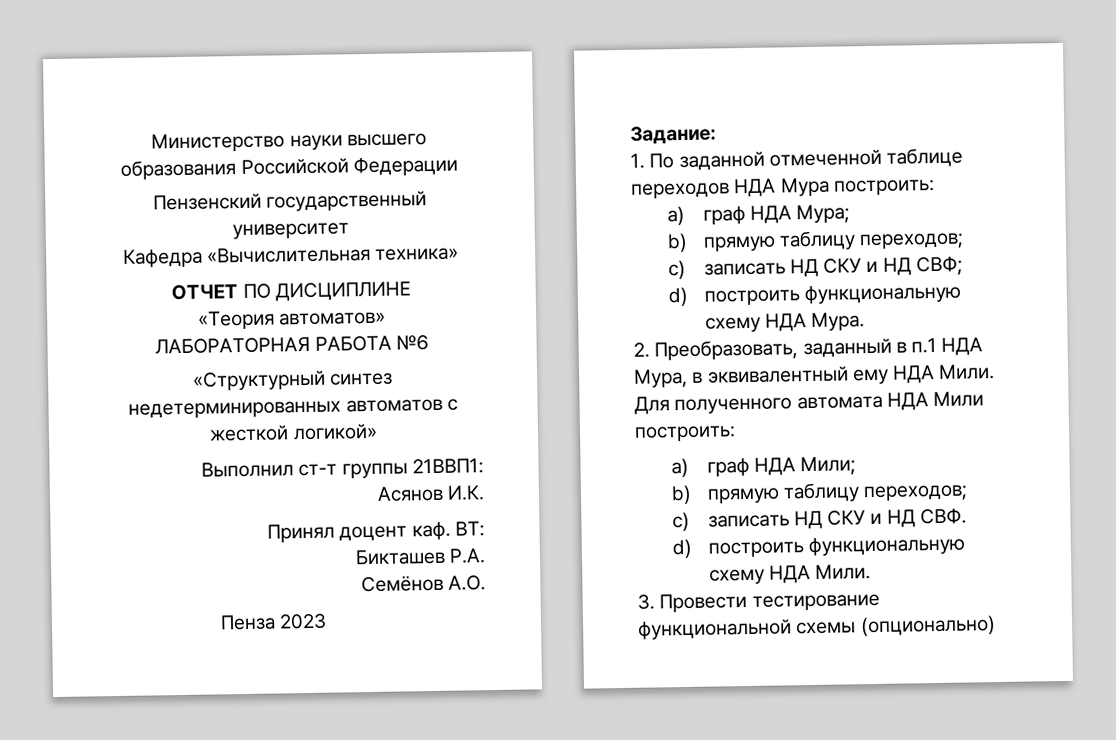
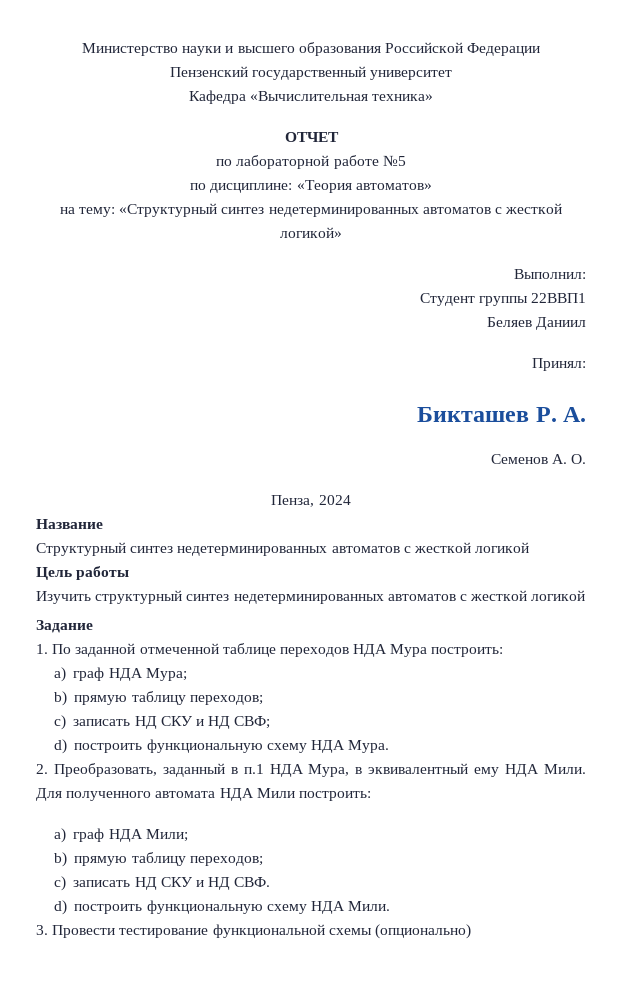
- Министерство науки высшего образования Российской Федерации
+ Министерство науки и высшего образования Российской Федерации
- ОТЧЕТ ПО ДИСЦИПЛИНЕ
- «Теория автоматов»
+ ОТЧЕТ
+ по лабораторной работе №5
+ по дисциплине: «Теория автоматов»
- ЛАБОРАТОРНАЯ РАБОТА №6
- «Структурный синтез недетерминированных автоматов с жесткой логикой»
+ на тему: «Структурный синтез недетерминированных автоматов с жесткой логикой»
- Выполнил ст-т группы 21ВВП1:
- Асянов И.К.
- Принял доцент каф. ВТ:
- Бикташев Р.А.
- Семёнов А.О.
- Пенза 2023
- Задание:
+ Выполнил:
+ Студент группы 22ВВП1
+ Беляев Даниил
+ Принял:
+ Бикташев Р. А.
+ Семенов А. О.
+ Пенза, 2024
+ Название
+ Структурный синтез недетерминированных автоматов с жесткой логикой
+ Цель работы
+ Изучить структурный синтез недетерминированных автоматов с жесткой логикой
+ Задание

